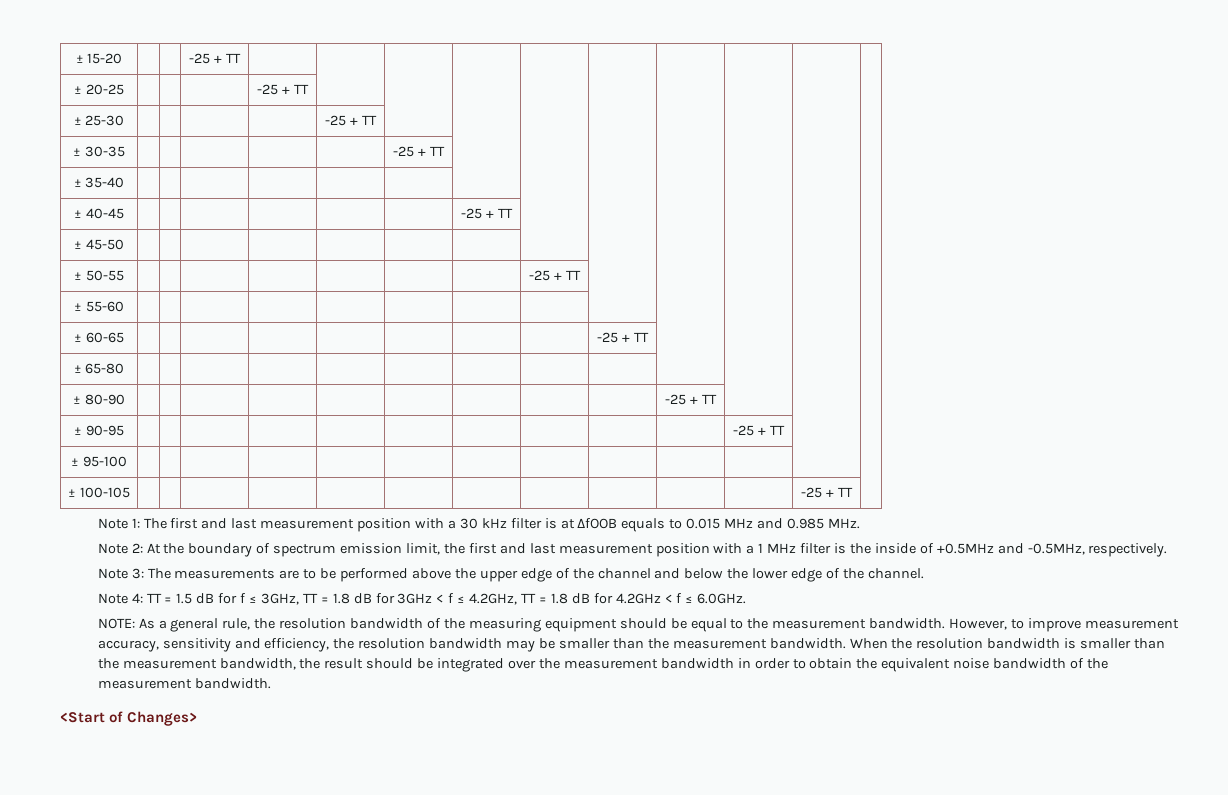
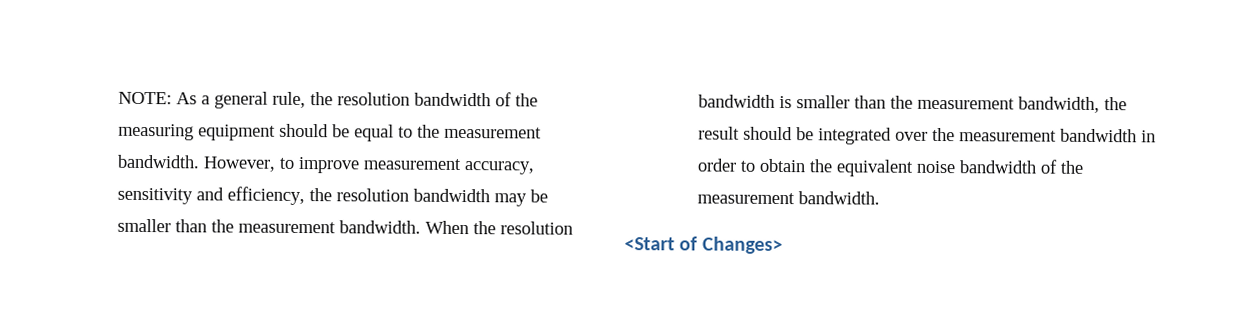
- ± 15-20 | | | -25 + TT | | | | | | | | | |
- ± 20-25 | | | | -25 + TT | | | | | | | | |
- ± 25-30 | | | | | -25 + TT | | | | | | | |
- ± 30-35 | | | | | | -25 + TT | | | | | | |
- ± 35-40 | | | | | | | | | | | | |
- ± 40-45 | | | | | | | -25 + TT | | | | | |
- ± 45-50 | | | | | | | | | | | | |
- ± 50-55 | | | | | | | | -25 + TT | | | | |
- ± 55-60 | | | | | | | | | | | | |
- ± 60-65 | | | | | | | | | -25 + TT | | | |
- ± 65-80 | | | | | | | | | | | | |
- ± 80-90 | | | | | | | | | | -25 + TT | | |
- ± 90-95 | | | | | | | | | | | -25 + TT | |
- ± 95-100 | | | | | | | | | | | | |
- ± 100-105 | | | | | | | | | | | | -25 + TT |
- Note 1: The first and last measurement position with a 30 kHz filter is at ΔfOOB equals to 0.015 MHz and 0.985 MHz.
- Note 2: At the boundary of spectrum emission limit, the first and last measurement position with a 1 MHz filter is the inside of +0.5MHz and -0.5MHz, respectively.
- Note 3: The measurements are to be performed above the upper edge of the channel and below the lower edge of the channel.
- Note 4: TT = 1.5 dB for f ≤ 3GHz, TT = 1.8 dB for 3GHz < f ≤ 4.2GHz, TT = 1.8 dB for 4.2GHz < f ≤ 6.0GHz.

